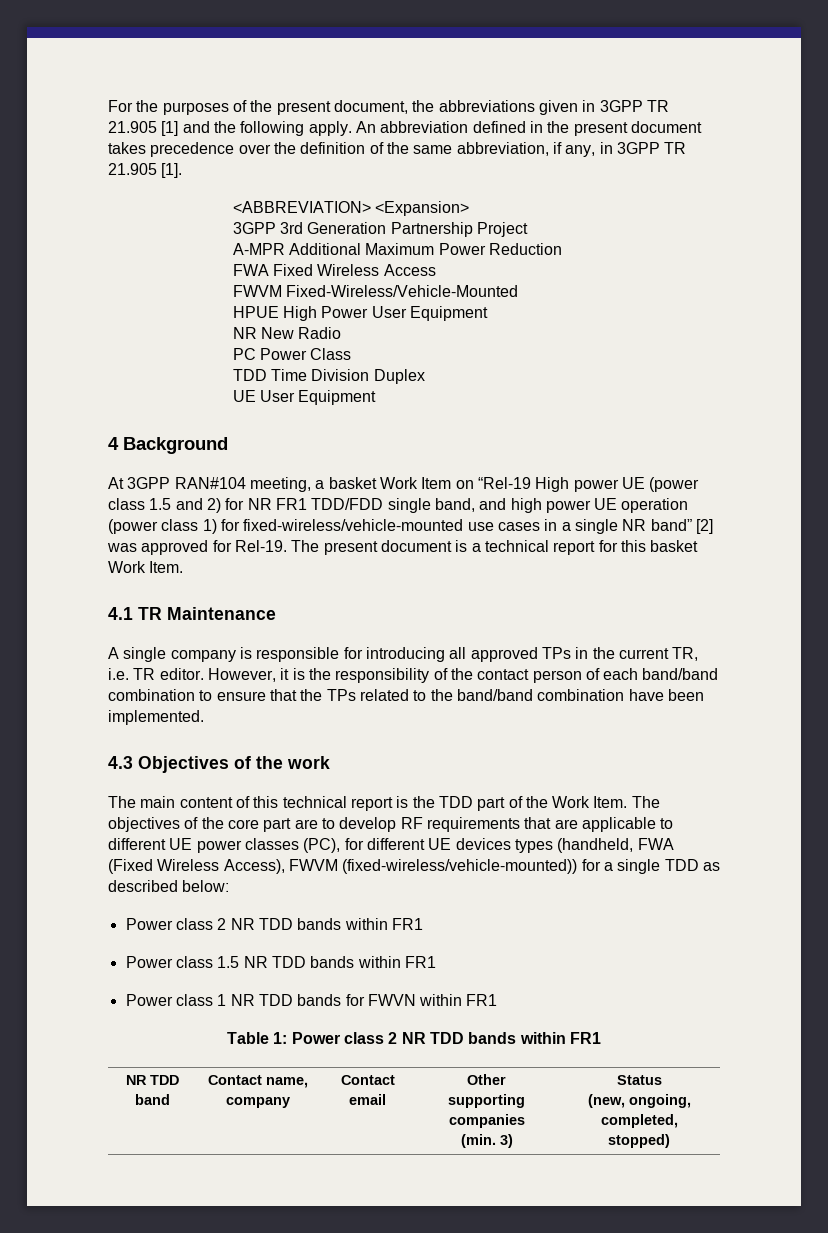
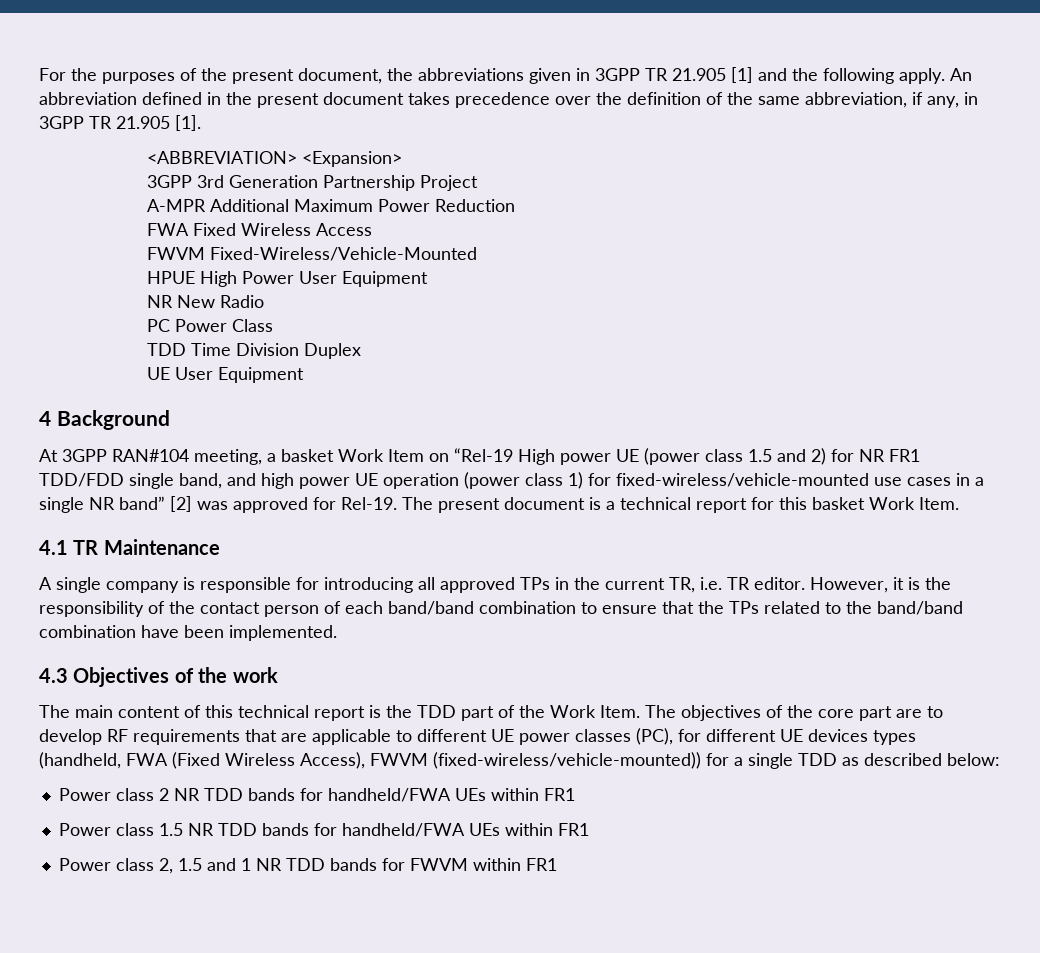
  The objectives of the core part are to develop RF requirements that are applicable to different UE power classes (PC), for different UE devices types (handheld, FWA (Fixed Wireless Access), FWVM (fixed-wireless/vehicle-mounted)) for a single TDD as described below:
- Power class 2 NR TDD bands within FR1
+ Power class 2 NR TDD bands for handheld/FWA UEs within FR1
- Power class 1.5 NR TDD bands within FR1
- Power class 1 NR TDD bands for FWVN within FR1
- Table 1: Power class 2 NR TDD bands within FR1
- NR TDD band | Contact name, company | Contact email | Other supporting companies
- (min. 3) | Status
- (new, ongoing, completed, stopped)
+ Power class 1.5 NR TDD bands for handheld/FWA UEs within FR1
+ Power class 2, 1.5 and 1 NR TDD bands for FWVM within FR1

